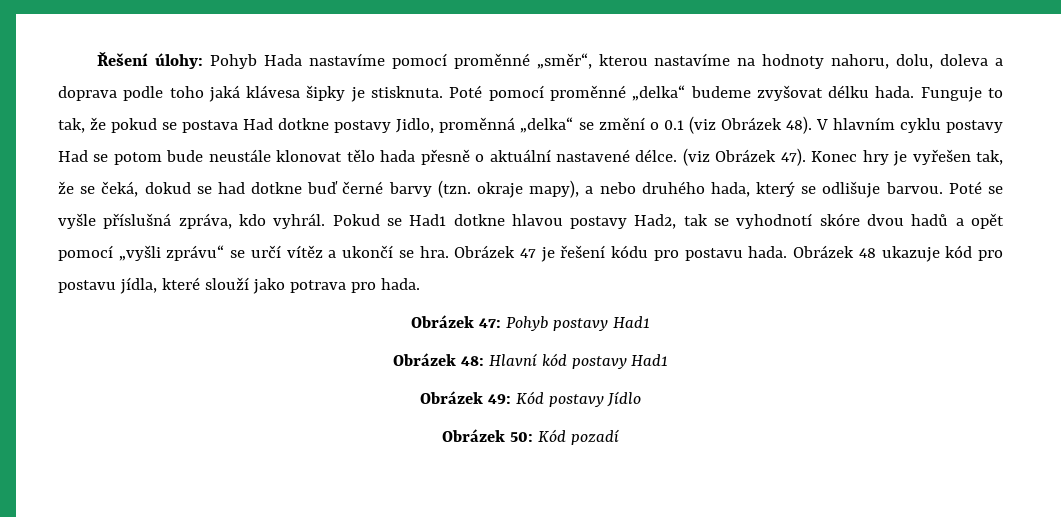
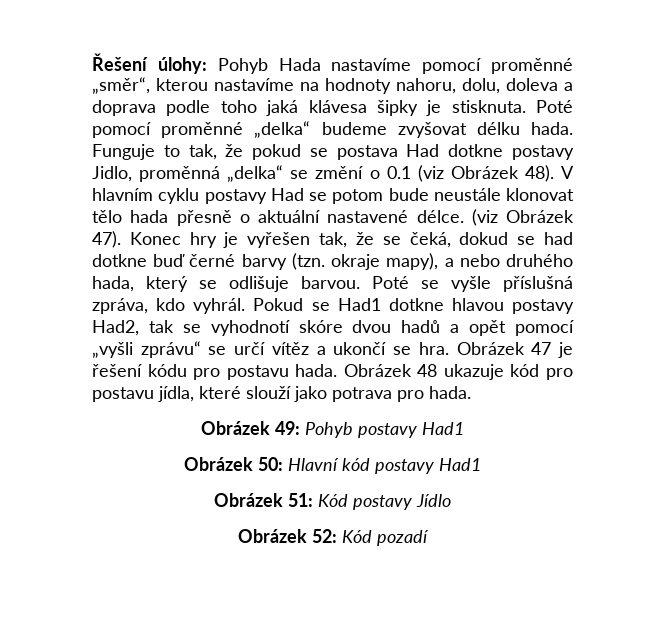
- Obrázek 47: Pohyb postavy Had1
+ Obrázek 49: Pohyb postavy Had1
- Obrázek 48: Hlavní kód postavy Had1
+ Obrázek 50: Hlavní kód postavy Had1
- Obrázek 49: Kód postavy Jídlo
+ Obrázek 51: Kód postavy Jídlo
- Obrázek 50: Kód pozadí
+ Obrázek 52: Kód pozadí

